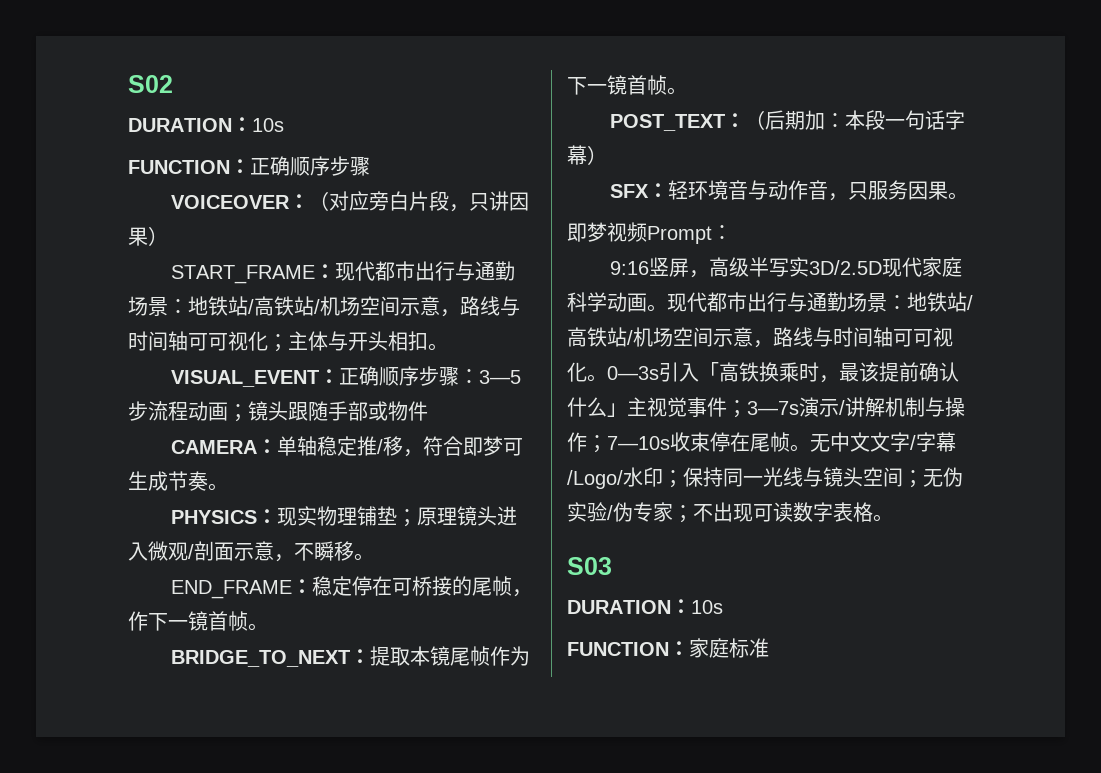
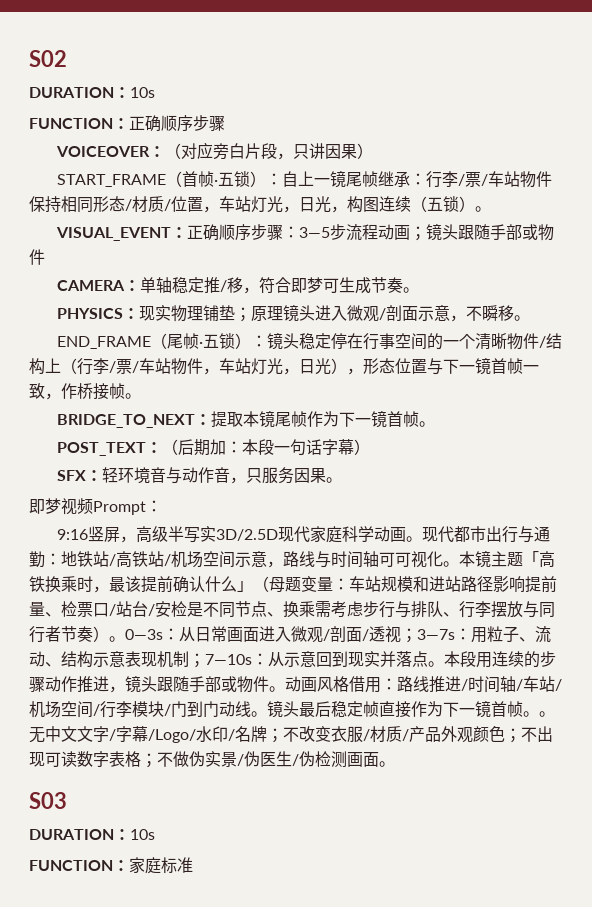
- START_FRAME：现代都市出行与通勤场景：地铁站/高铁站/机场空间示意，路线与时间轴可可视化；主体与开头相扣。
+ START_FRAME（首帧·五锁）：自上一镜尾帧继承：行李/票/车站物件保持相同形态/材质/位置，车站灯光，日光，构图连续（五锁）。
- END_FRAME：稳定停在可桥接的尾帧，作下一镜首帧。
+ END_FRAME（尾帧·五锁）：镜头稳定停在行事空间的一个清晰物件/结构上（行李/票/车站物件，车站灯光，日光），形态位置与下一镜首帧一致，作桥接帧。
- 现代都市出行与通勤场景：地铁站/高铁站/机场空间示意，路线与时间轴可可视化。
+ 现代都市出行与通勤：地铁站/高铁站/机场空间示意，路线与时间轴可可视化。
- 0—3s引入「高铁换乘时，最该提前确认什么」主视觉事件；3—7s演示/讲解机制与操作；7—10s收束停在尾帧。
+ 本镜主题「高铁换乘时，最该提前确认什么」（母题变量：车站规模和进站路径影响提前量、检票口/站台/安检是不同节点、换乘需考虑步行与排队、行李摆放与同行者节奏）。0—3s：从日常画面进入微观/剖面/透视；3—7s：用粒子、流动、结构示意表现机制；7—10s：从示意回到现实并落点。本段用连续的步骤动作推进，镜头跟随手部或物件。动画风格借用：路线推进/时间轴/车站/机场空间/行李模块/门到门动线。镜头最后稳定帧直接作为下一镜首帧。。
- 无中文文字/字幕/Logo/水印；保持同一光线与镜头空间；无伪实验/伪专家；不出现可读数字表格。
+ 无中文文字/字幕/Logo/水印/名牌；不改变衣服/材质/产品外观颜色；不出现可读数字表格；不做伪实景/伪医生/伪检测画面。

